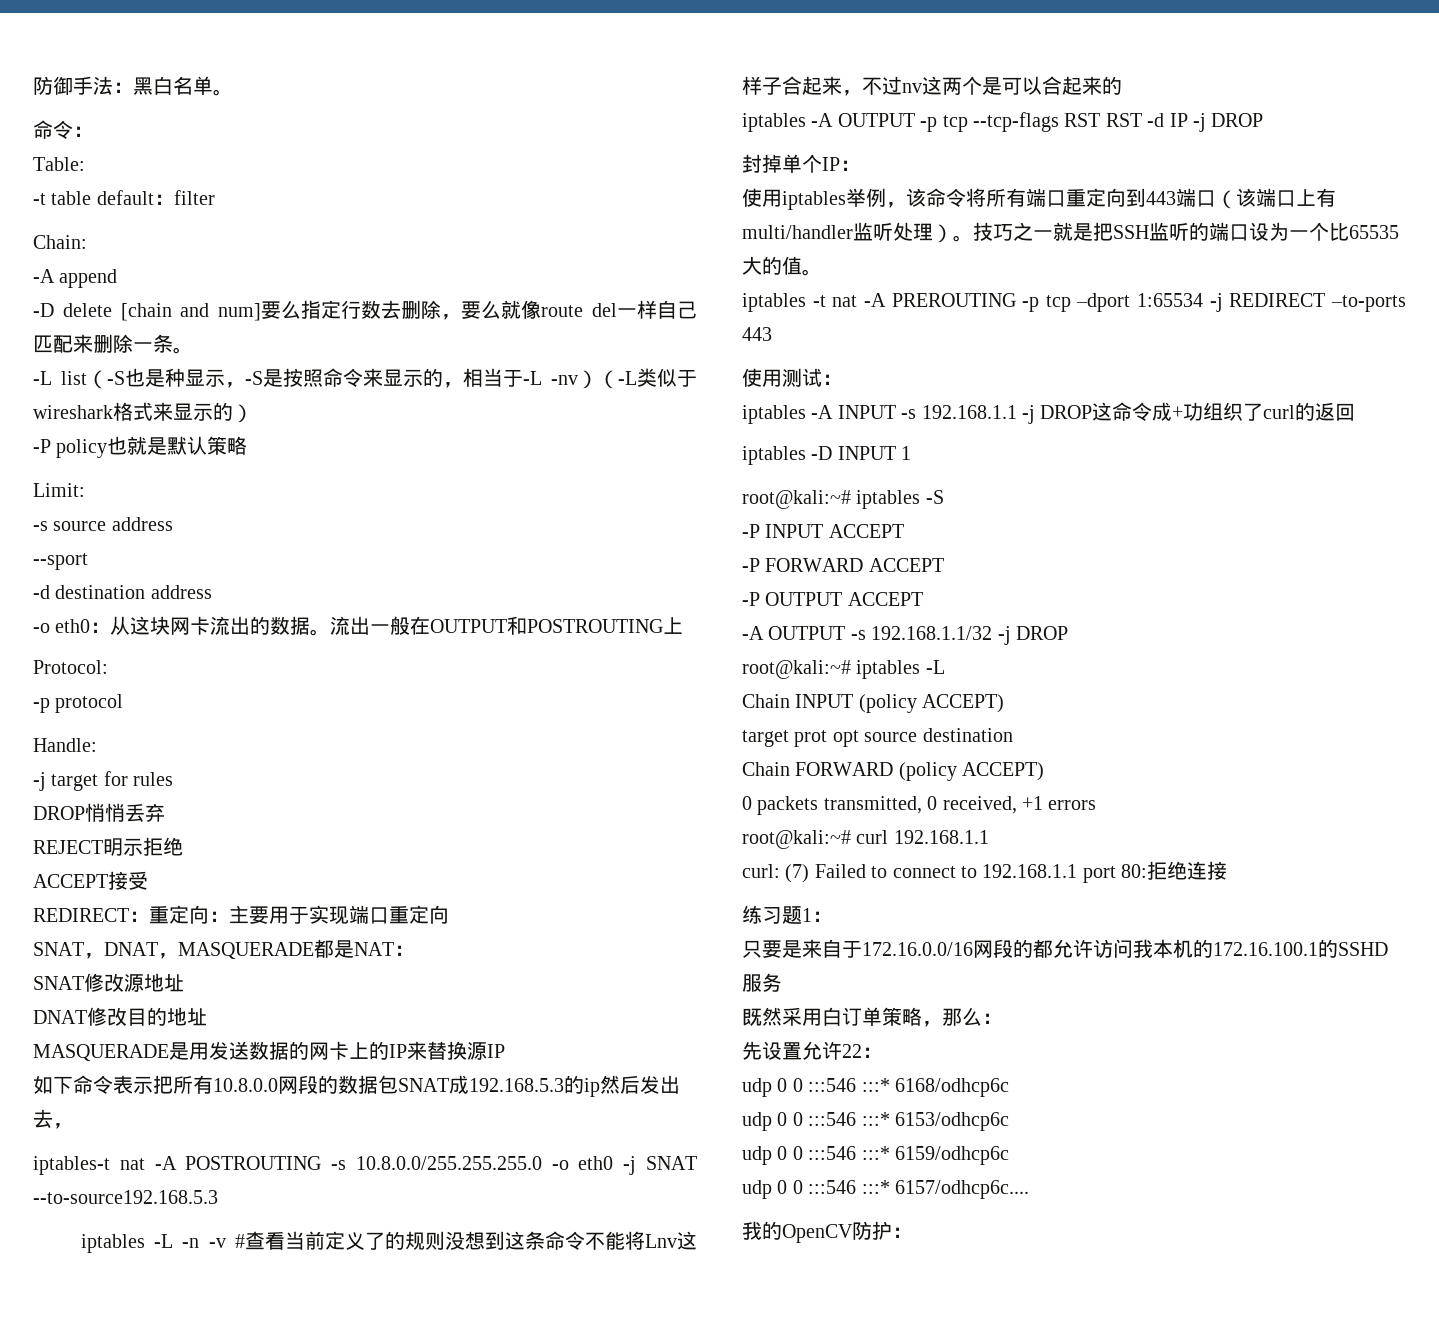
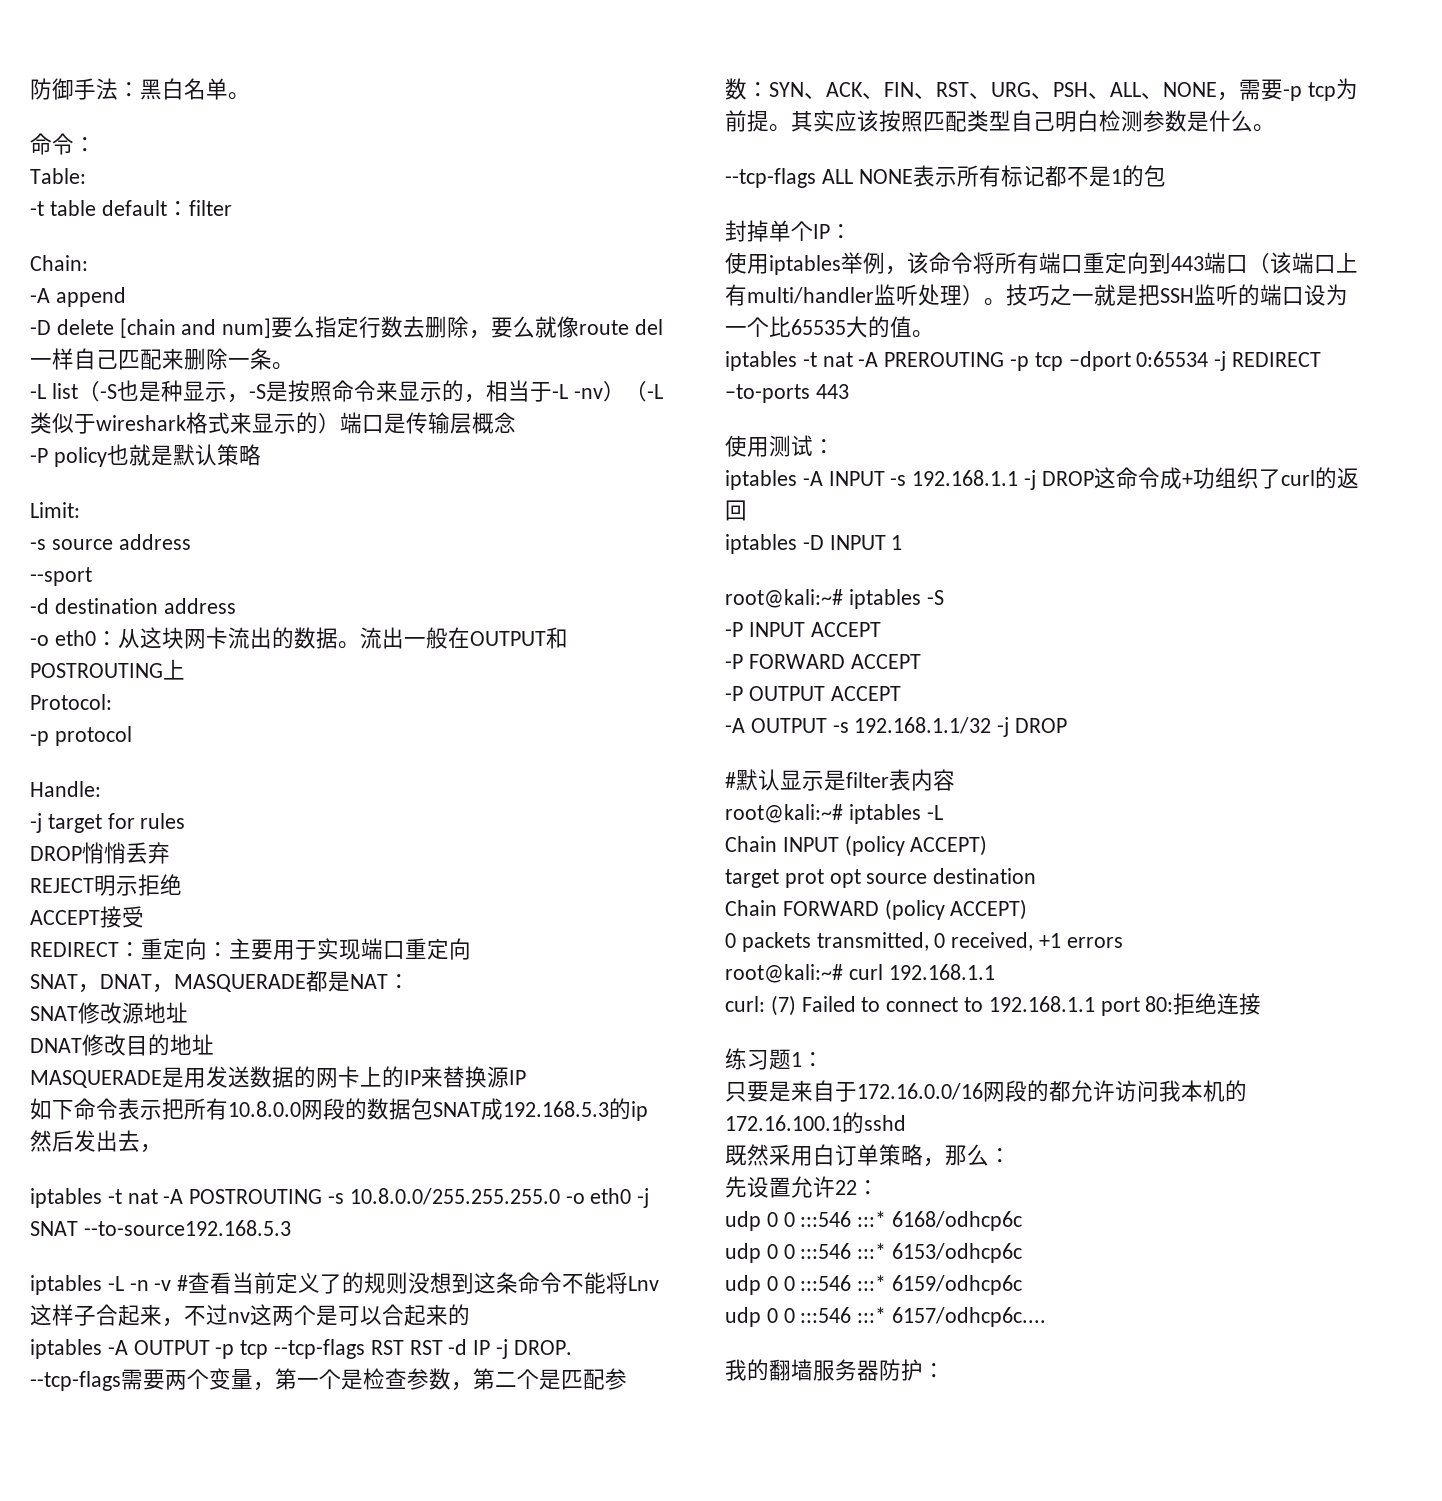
- -L list（-S也是种显示，-S是按照命令来显示的，相当于-L -nv）（-L类似于wireshark格式来显示的）
+ -L list（-S也是种显示，-S是按照命令来显示的，相当于-L -nv）（-L类似于wireshark格式来显示的）端口是传输层概念
- iptables-t nat -A POSTROUTING -s 10.8.0.0/255.255.255.0 -o eth0 -j SNAT --to-source192.168.5.3
+ iptables -t nat -A POSTROUTING -s 10.8.0.0/255.255.255.0 -o eth0 -j SNAT --to-source192.168.5.3
- iptables -A OUTPUT -p tcp --tcp-flags RST RST -d IP -j DROP
+ iptables -A OUTPUT -p tcp --tcp-flags RST RST -d IP -j DROP. --tcp-flags需要两个变量，第一个是检查参数，第二个是匹配参数：SYN、ACK、FIN、RST、URG、PSH、ALL、NONE，需要-p tcp为前提。其实应该按照匹配类型自己明白检测参数是什么。
+ --tcp-flags ALL NONE表示所有标记都不是1的包
- iptables -t nat -A PREROUTING -p tcp –dport 1:65534 -j REDIRECT –to-ports 443
+ iptables -t nat -A PREROUTING -p tcp –dport 0:65534 -j REDIRECT –to-ports 443
+ #默认显示是filter表内容
- 只要是来自于172.16.0.0/16网段的都允许访问我本机的172.16.100.1的SSHD服务
+ 只要是来自于172.16.0.0/16网段的都允许访问我本机的172.16.100.1的sshd
- 我的OpenCV防护：
+ 我的翻墙服务器防护：

